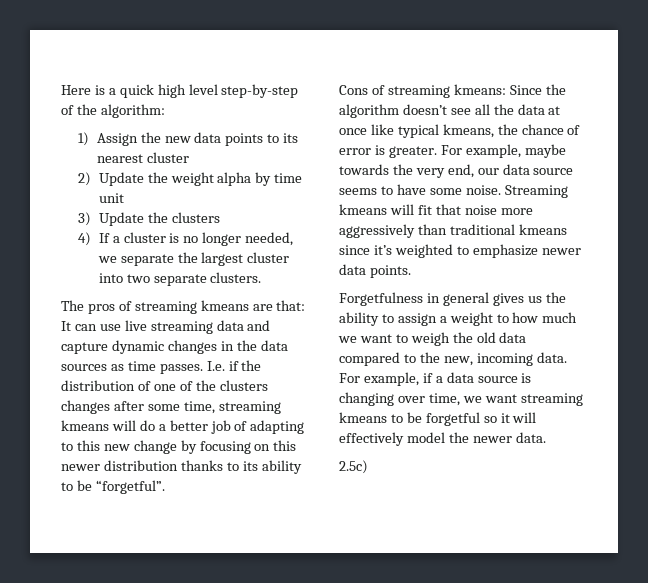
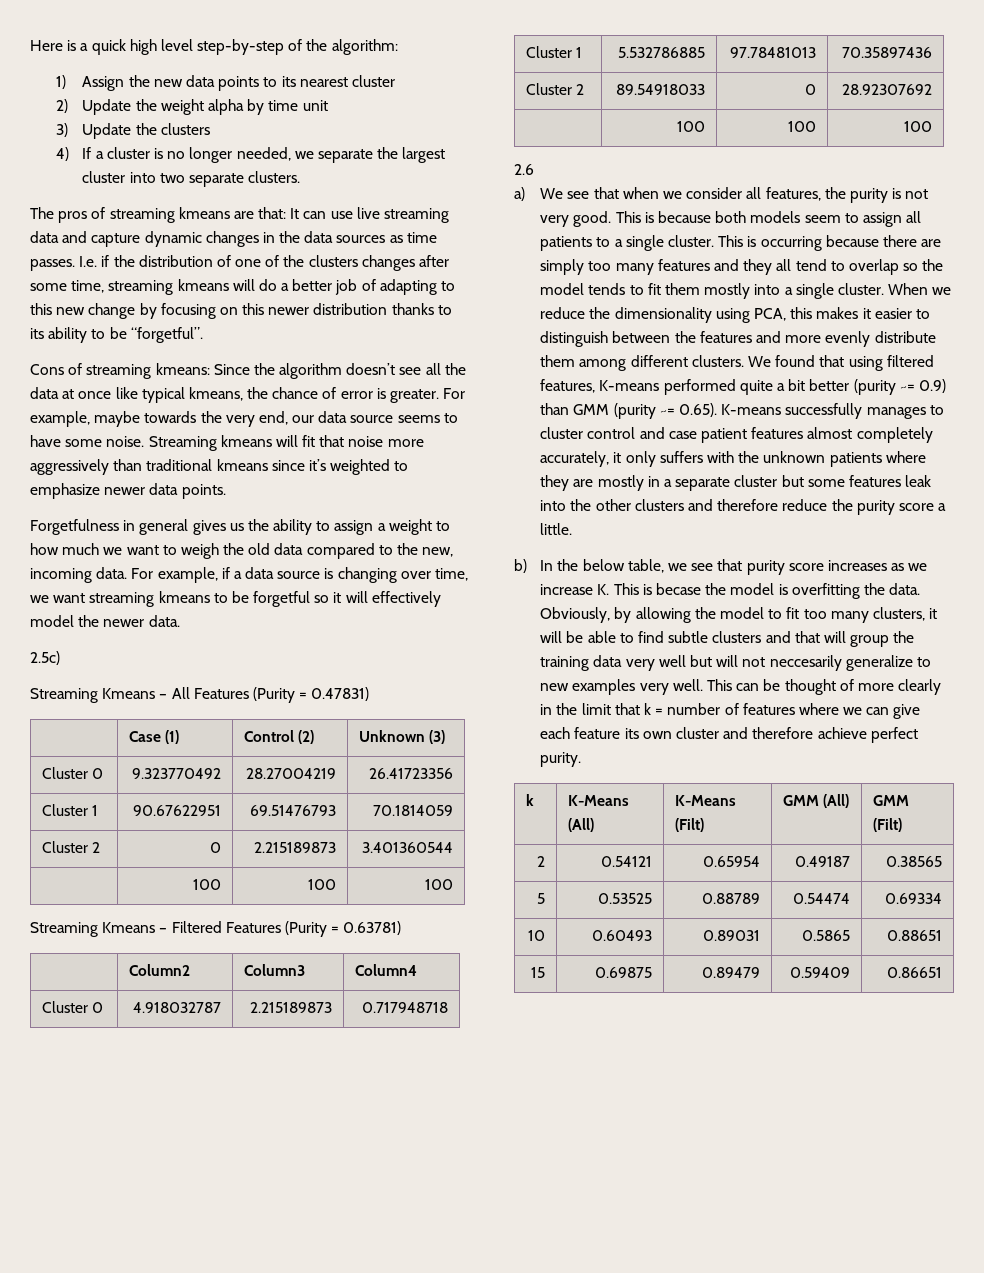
+ Streaming Kmeans – All Features (Purity = 0.47831)
+ | Case (1) | Control (2) | Unknown (3)
+ Cluster 0 | 9.323770492 | 28.27004219 | 26.41723356
+ Cluster 1 | 90.67622951 | 69.51476793 | 70.1814059
+ Cluster 2 | 0 | 2.215189873 | 3.401360544
+ | 100 | 100 | 100
+ Streaming Kmeans – Filtered Features (Purity = 0.63781)
+ | Column2 | Column3 | Column4
+ Cluster 0 | 4.918032787 | 2.215189873 | 0.717948718
+ Cluster 1 | 5.532786885 | 97.78481013 | 70.35897436
+ Cluster 2 | 89.54918033 | 0 | 28.92307692
+ | 100 | 100 | 100
+ 2.6
+ a) We see that when we consider all features, the purity is not very good. This is because both models seem to assign all patients to a single cluster. This is occurring because there are simply too many features and they all tend to overlap so the model tends to fit them mostly into a single cluster. When we reduce the dimensionality using PCA, this makes it easier to distinguish between the features and more evenly distribute them among different clusters. We found that using filtered features, K-means performed quite a bit better (purity ~= 0.9) than GMM (purity ~= 0.65). K-means successfully manages to cluster control and case patient features almost completely accurately, it only suffers with the unknown patients where they are mostly in a separate cluster but some features leak into the other clusters and therefore reduce the purity score a little.
+ b) In the below table, we see that purity score increases as we increase K. This is becase the model is overfitting the data. Obviously, by allowing the model to fit too many clusters, it will be able to find subtle clusters and that will group the training data very well but will not neccesarily generalize to new examples very well. This can be thought of more clearly in the limit that k = number of features where we can give each feature its own cluster and therefore achieve perfect purity.
+ k | K-Means (All) | K-Means (Filt) | GMM (All) | GMM (Filt)
+ 2 | 0.54121 | 0.65954 | 0.49187 | 0.38565
+ 5 | 0.53525 | 0.88789 | 0.54474 | 0.69334
+ 10 | 0.60493 | 0.89031 | 0.5865 | 0.88651
+ 15 | 0.69875 | 0.89479 | 0.59409 | 0.86651

